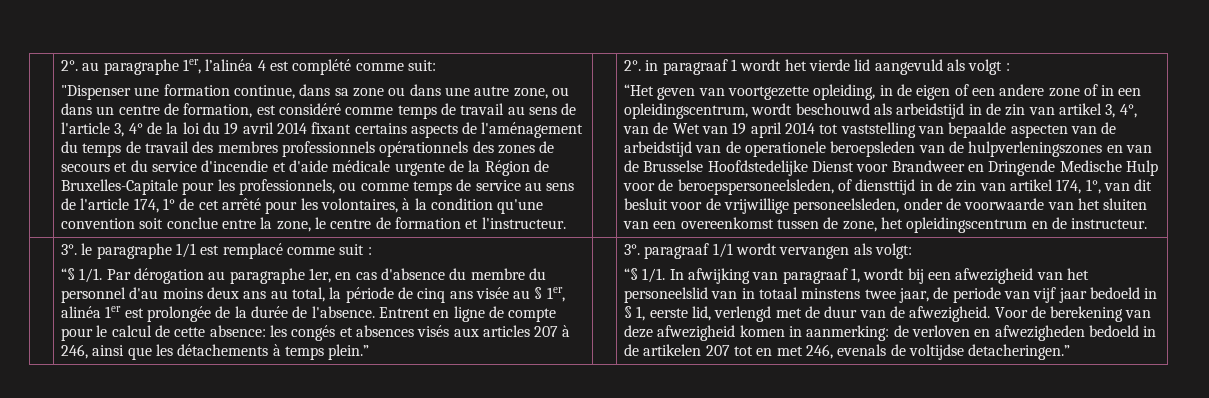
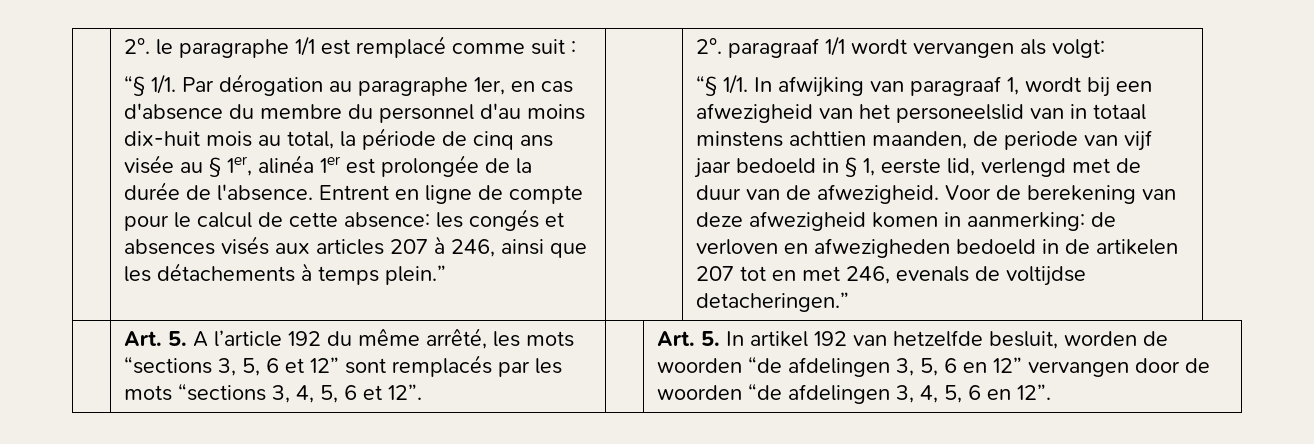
- 2°. au paragraphe 1er, l’alinéa 4 est complété comme suit:
- "Dispenser une formation continue, dans sa zone ou dans une autre zone, ou dans un centre de formation, est considéré comme temps de travail au sens de l'article 3, 4° de la loi du 19 avril 2014 fixant certains aspects de l'aménagement du temps de travail des membres professionnels opérationnels des zones de secours et du service d'incendie et d'aide médicale urgente de la Région de Bruxelles-Capitale pour les professionnels, ou comme temps de service au sens de l'article 174, 1° de cet arrêté pour les volontaires, à la condition qu'une convention soit conclue entre la zone, le centre de formation et l'instructeur. | | 2°. in paragraaf 1 wordt het vierde lid aangevuld als volgt :
- “Het geven van voortgezette opleiding, in de eigen of een andere zone of in een opleidingscentrum, wordt beschouwd als arbeidstijd in de zin van artikel 3, 4°, van de Wet van 19 april 2014 tot vaststelling van bepaalde aspecten van de arbeidstijd van de operationele beroepsleden van de hulpverleningszones en van de Brusselse Hoofdstedelijke Dienst voor Brandweer en Dringende Medische Hulp voor de beroepspersoneelsleden, of diensttijd in de zin van artikel 174, 1°, van dit besluit voor de vrijwillige personeelsleden, onder de voorwaarde van het sluiten van een overeenkomst tussen de zone, het opleidingscentrum en de instructeur.
- | 3°. le paragraphe 1/1 est remplacé comme suit :
+ 2°. le paragraphe 1/1 est remplacé comme suit :
- Par dérogation au paragraphe 1er, en cas d'absence du membre du personnel d'au moins deux ans au total, la période de cinq ans visée au § 1er, alinéa 1er est prolongée de la durée de l'absence.
+ Par dérogation au paragraphe 1er, en cas d'absence du membre du personnel d'au moins dix-huit mois au total, la période de cinq ans visée au § 1er, alinéa 1er est prolongée de la durée de l'absence.
- 3°. paragraaf 1/1 wordt vervangen als volgt:
+ 2°. paragraaf 1/1 wordt vervangen als volgt:
- In afwijking van paragraaf 1, wordt bij een afwezigheid van het personeelslid van in totaal minstens twee jaar, de periode van vijf jaar bedoeld in § 1, eerste lid, verlengd met de duur van de afwezigheid.
+ In afwijking van paragraaf 1, wordt bij een afwezigheid van het personeelslid van in totaal minstens achttien maanden, de periode van vijf jaar bedoeld in § 1, eerste lid, verlengd met de duur van de afwezigheid.
+ Art. 5. A l’article 192 du même arrêté, les mots “sections 3, 5, 6 et 12” sont remplacés par les mots “sections 3, 4, 5, 6 et 12”. | | Art. 5. In artikel 192 van hetzelfde besluit, worden de woorden “de afdelingen 3, 5, 6 en 12” vervangen door de woorden “de afdelingen 3, 4, 5, 6 en 12”.

